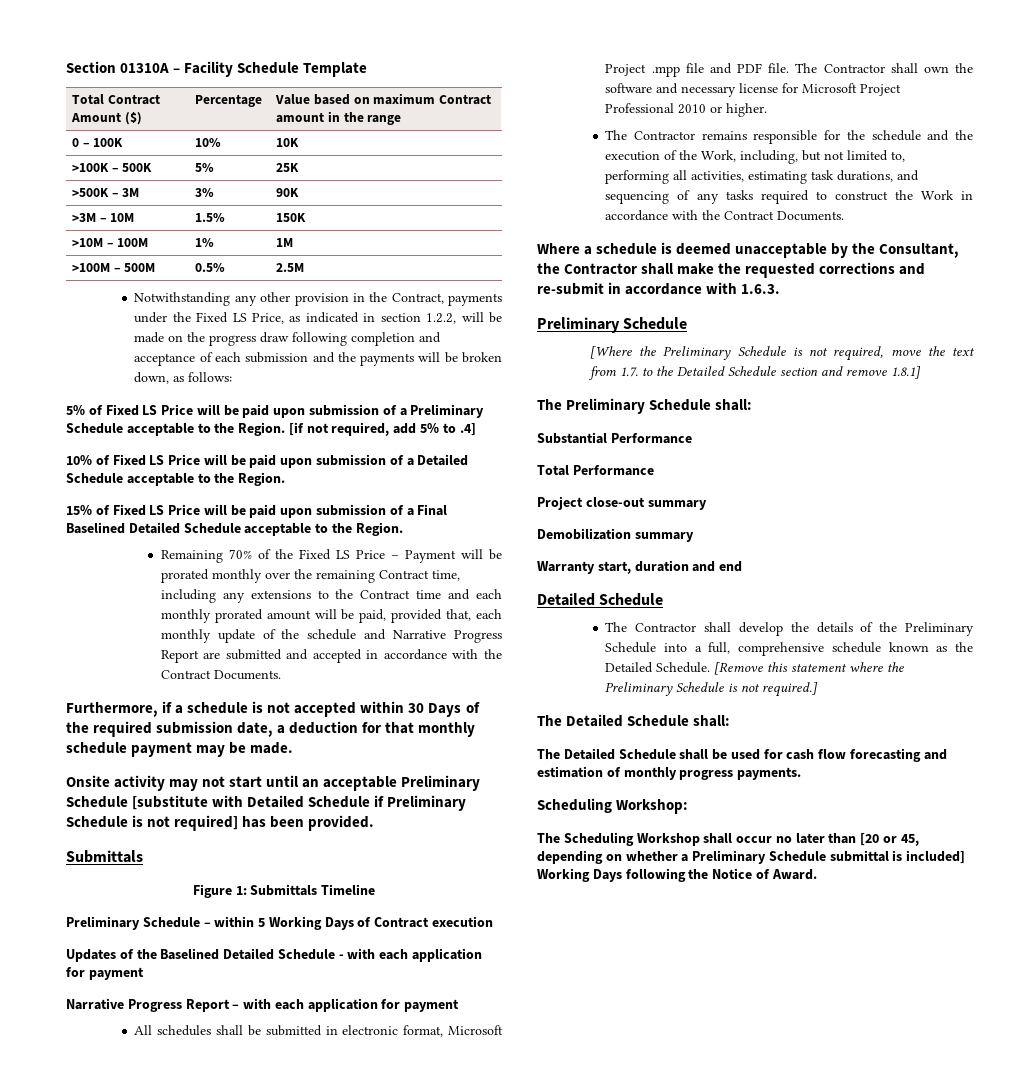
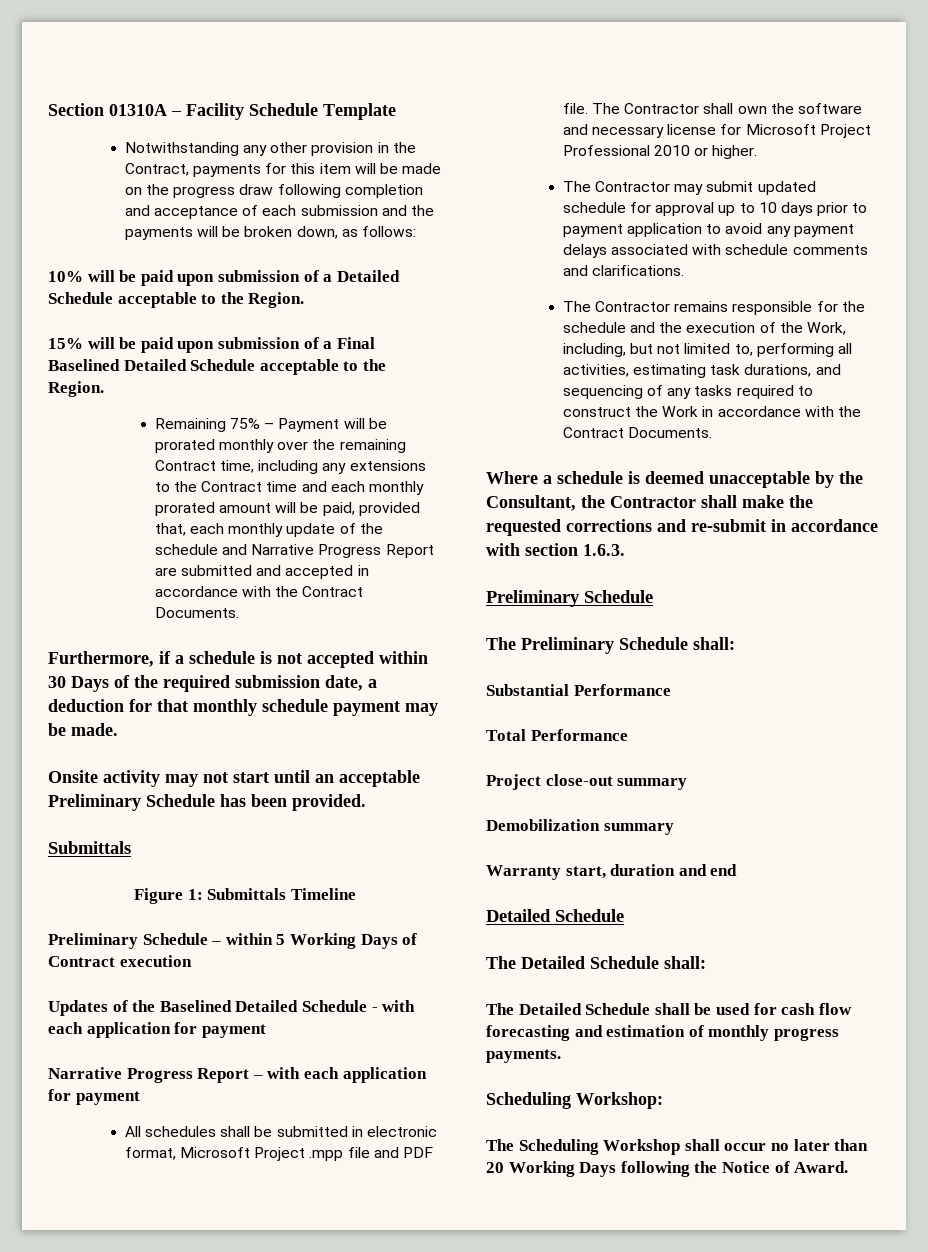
- Total Contract Amount ($) | Percentage | Value based on maximum Contract amount in the range
- 0 – 100K | 10% | 10K
- >100K – 500K | 5% | 25K
- >500K – 3M | 3% | 90K
- >3M – 10M | 1.5% | 150K
- >10M – 100M | 1% | 1M
- >100M – 500M | 0.5% | 2.5M
- Notwithstanding any other provision in the Contract, payments under the Fixed LS Price, as indicated in section 1.2.2, will be made on the progress draw following completion and acceptance of each submission and the payments will be broken down, as follows:
+ Notwithstanding any other provision in the Contract, payments for this item will be made on the progress draw following completion and acceptance of each submission and the payments will be broken down, as follows:
- 5% of Fixed LS Price will be paid upon submission of a Preliminary Schedule acceptable to the Region. [if not required, add 5% to .4]
- 10% of Fixed LS Price will be paid upon submission of a Detailed Schedule acceptable to the Region.
+ 10% will be paid upon submission of a Detailed Schedule acceptable to the Region.
- 15% of Fixed LS Price will be paid upon submission of a Final Baselined Detailed Schedule acceptable to the Region.
+ 15% will be paid upon submission of a Final Baselined Detailed Schedule acceptable to the Region.
- Remaining 70% of the Fixed LS Price – Payment will be prorated monthly over the remaining Contract time, including any extensions to the Contract time and each monthly prorated amount will be paid, provided that, each monthly update of the schedule and Narrative Progress Report are submitted and accepted in accordance with the Contract Documents.
+ Remaining 75% – Payment will be prorated monthly over the remaining Contract time, including any extensions to the Contract time and each monthly prorated amount will be paid, provided that, each monthly update of the schedule and Narrative Progress Report are submitted and accepted in accordance with the Contract Documents.
- Onsite activity may not start until an acceptable Preliminary Schedule [substitute with Detailed Schedule if Preliminary Schedule is not required] has been provided.
+ Onsite activity may not start until an acceptable Preliminary Schedule has been provided.
+ The Contractor may submit updated schedule for approval up to 10 days prior to payment application to avoid any payment delays associated with schedule comments and clarifications.
- Where a schedule is deemed unacceptable by the Consultant, the Contractor shall make the requested corrections and re-submit in accordance with 1.6.3.
+ Where a schedule is deemed unacceptable by the Consultant, the Contractor shall make the requested corrections and re-submit in accordance with section 1.6.3.
- [Where the Preliminary Schedule is not required, move the text from 1.7. to the Detailed Schedule section and remove 1.8.1]
- The Contractor shall develop the details of the Preliminary Schedule into a full, comprehensive schedule known as the Detailed Schedule. [Remove this statement where the Preliminary Schedule is not required.]
- The Scheduling Workshop shall occur no later than [20 or 45, depending on whether a Preliminary Schedule submittal is included] Working Days following the Notice of Award.
+ The Scheduling Workshop shall occur no later than 20 Working Days following the Notice of Award.

